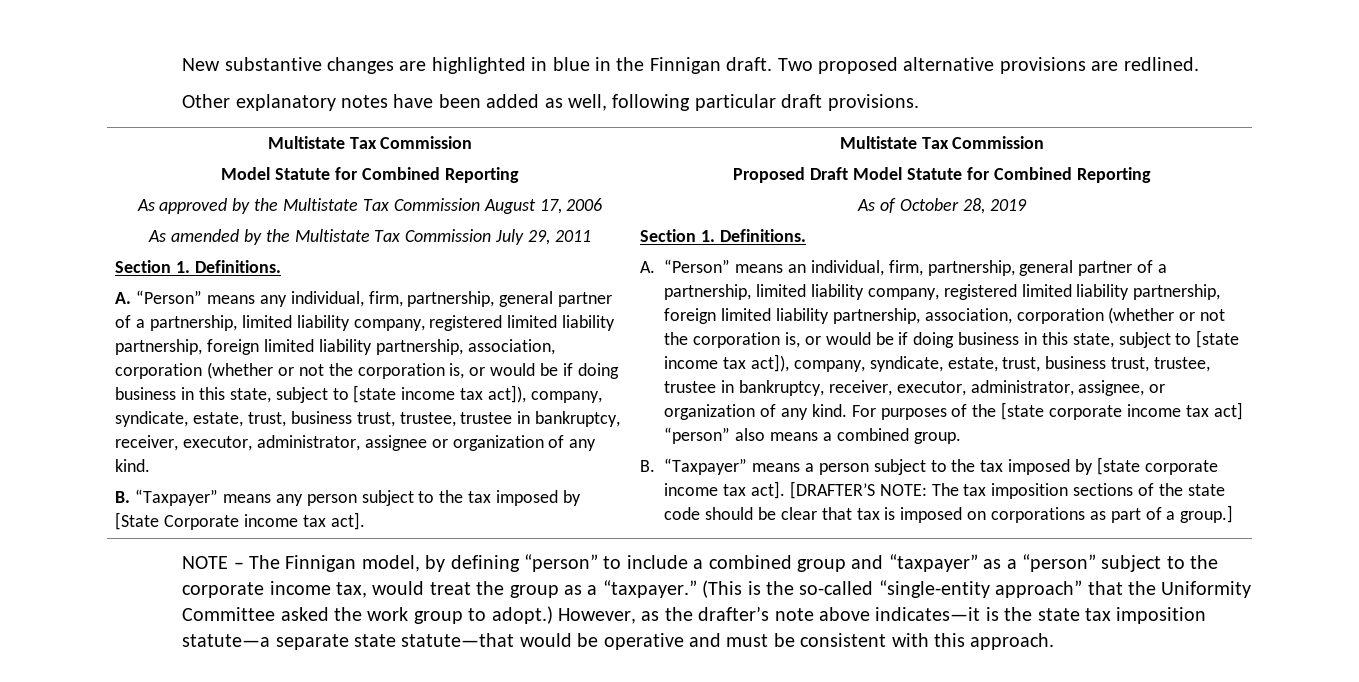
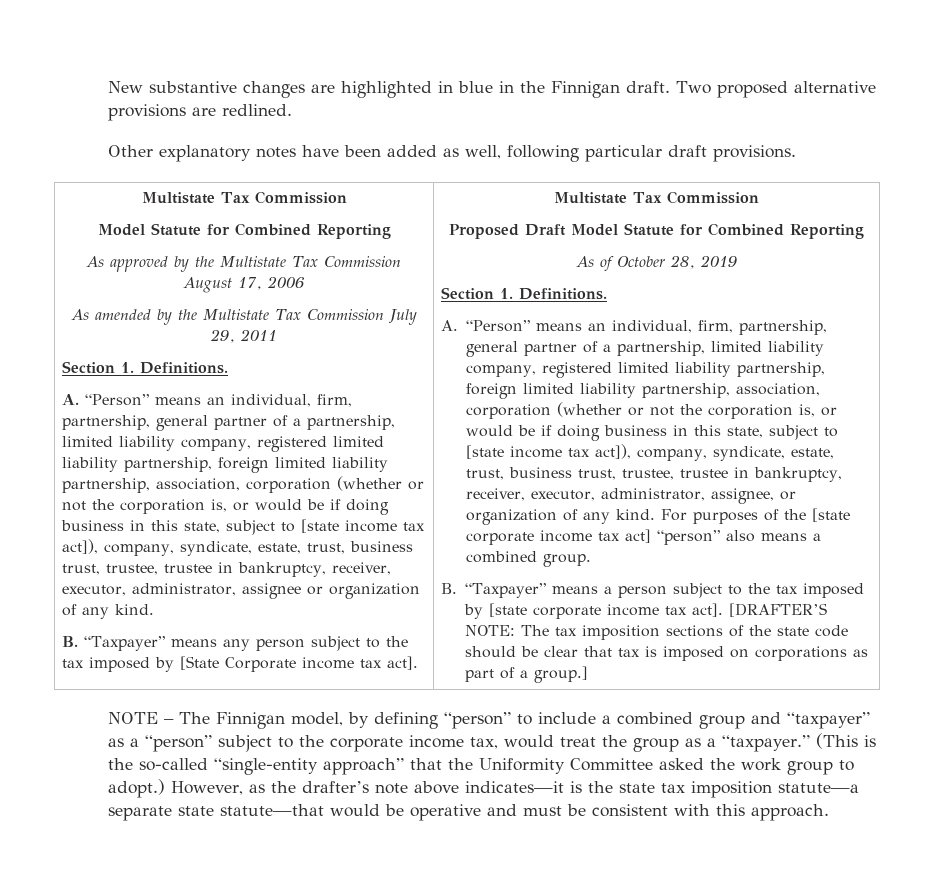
- A. “Person” means any individual, firm, partnership, general partner of a partnership, limited liability company, registered limited liability partnership, foreign limited liability partnership, association, corporation (whether or not the corporation is, or would be if doing business in this state, subject to [state income tax act]), company, syndicate, estate, trust, business trust, trustee, trustee in bankruptcy, receiver, executor, administrator, assignee or organization of any kind.
+ A. “Person” means an individual, firm, partnership, general partner of a partnership, limited liability company, registered limited liability partnership, foreign limited liability partnership, association, corporation (whether or not the corporation is, or would be if doing business in this state, subject to [state income tax act]), company, syndicate, estate, trust, business trust, trustee, trustee in bankruptcy, receiver, executor, administrator, assignee or organization of any kind.

